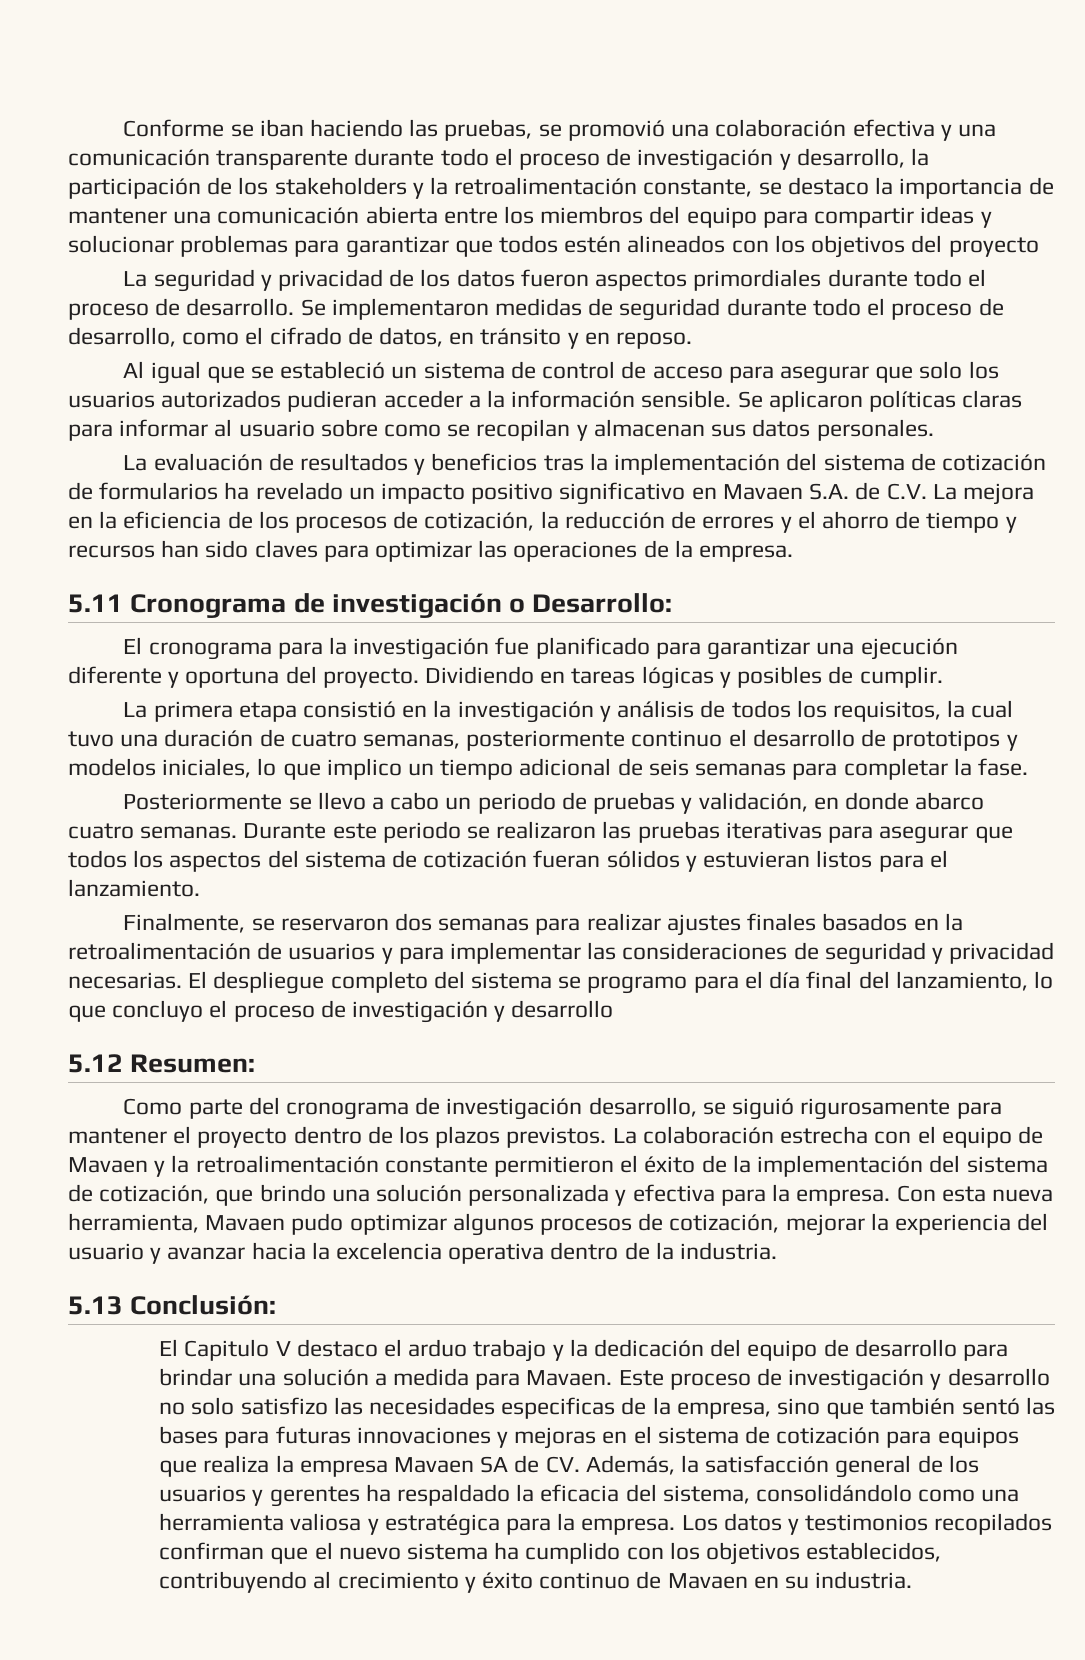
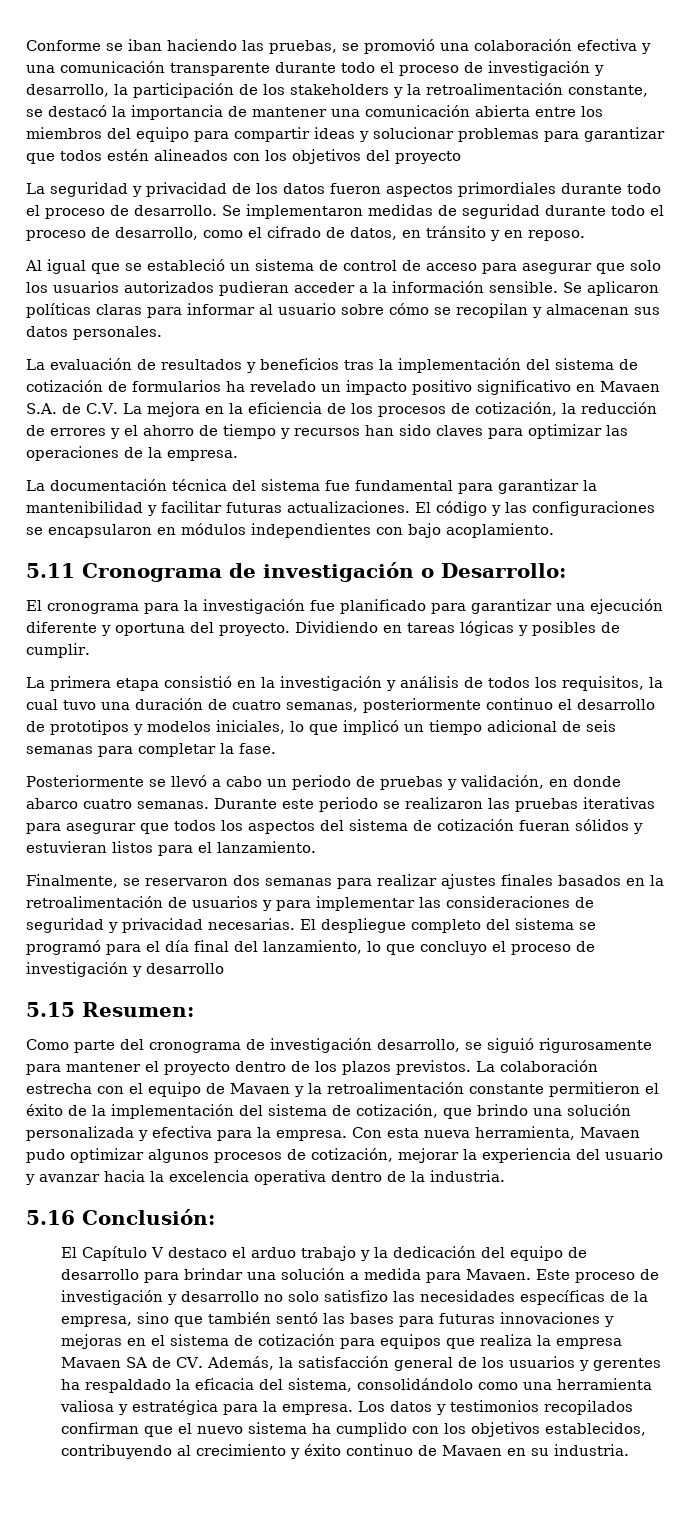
- Conforme se iban haciendo las pruebas, se promovió una colaboración efectiva y una comunicación transparente durante todo el proceso de investigación y desarrollo, la participación de los stakeholders y la retroalimentación constante, se destaco la importancia de mantener una comunicación abierta entre los miembros del equipo para compartir ideas y solucionar problemas para garantizar que todos estén alineados con los objetivos del proyecto
+ Conforme se iban haciendo las pruebas, se promovió una colaboración efectiva y una comunicación transparente durante todo el proceso de investigación y desarrollo, la participación de los stakeholders y la retroalimentación constante, se destacó la importancia de mantener una comunicación abierta entre los miembros del equipo para compartir ideas y solucionar problemas para garantizar que todos estén alineados con los objetivos del proyecto
- Se aplicaron políticas claras para informar al usuario sobre como se recopilan y almacenan sus datos personales.
+ Se aplicaron políticas claras para informar al usuario sobre cómo se recopilan y almacenan sus datos personales.
+ La documentación técnica del sistema fue fundamental para garantizar la mantenibilidad y facilitar futuras actualizaciones. El código y las configuraciones se encapsularon en módulos independientes con bajo acoplamiento.
- La primera etapa consistió en la investigación y análisis de todos los requisitos, la cual tuvo una duración de cuatro semanas, posteriormente continuo el desarrollo de prototipos y modelos iniciales, lo que implico un tiempo adicional de seis semanas para completar la fase.
+ La primera etapa consistió en la investigación y análisis de todos los requisitos, la cual tuvo una duración de cuatro semanas, posteriormente continuo el desarrollo de prototipos y modelos iniciales, lo que implicó un tiempo adicional de seis semanas para completar la fase.
- Posteriormente se llevo a cabo un periodo de pruebas y validación, en donde abarco cuatro semanas.
+ Posteriormente se llevó a cabo un periodo de pruebas y validación, en donde abarco cuatro semanas.
- El despliegue completo del sistema se programo para el día final del lanzamiento, lo que concluyo el proceso de investigación y desarrollo
+ El despliegue completo del sistema se programó para el día final del lanzamiento, lo que concluyo el proceso de investigación y desarrollo
- 5.12 Resumen:
+ 5.15 Resumen:
- 5.13 Conclusión:
+ 5.16 Conclusión:
- El Capitulo V destaco el arduo trabajo y la dedicación del equipo de desarrollo para brindar una solución a medida para Mavaen.
+ El Capítulo V destaco el arduo trabajo y la dedicación del equipo de desarrollo para brindar una solución a medida para Mavaen.
- Este proceso de investigación y desarrollo no solo satisfizo las necesidades especificas de la empresa, sino que también sentó las bases para futuras innovaciones y mejoras en el sistema de cotización para equipos que realiza la empresa Mavaen SA de CV. Además, la satisfacción general de los usuarios y gerentes ha respaldado la eficacia del sistema, consolidándolo como una herramienta valiosa y estratégica para la empresa.
+ Este proceso de investigación y desarrollo no solo satisfizo las necesidades específicas de la empresa, sino que también sentó las bases para futuras innovaciones y mejoras en el sistema de cotización para equipos que realiza la empresa Mavaen SA de CV. Además, la satisfacción general de los usuarios y gerentes ha respaldado la eficacia del sistema, consolidándolo como una herramienta valiosa y estratégica para la empresa.

